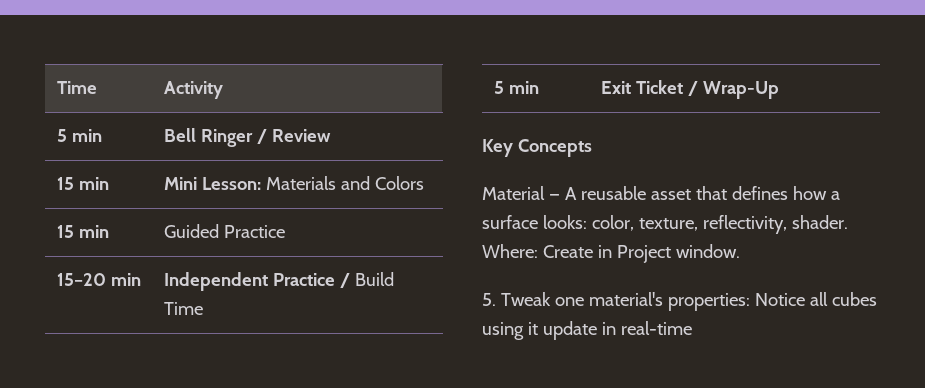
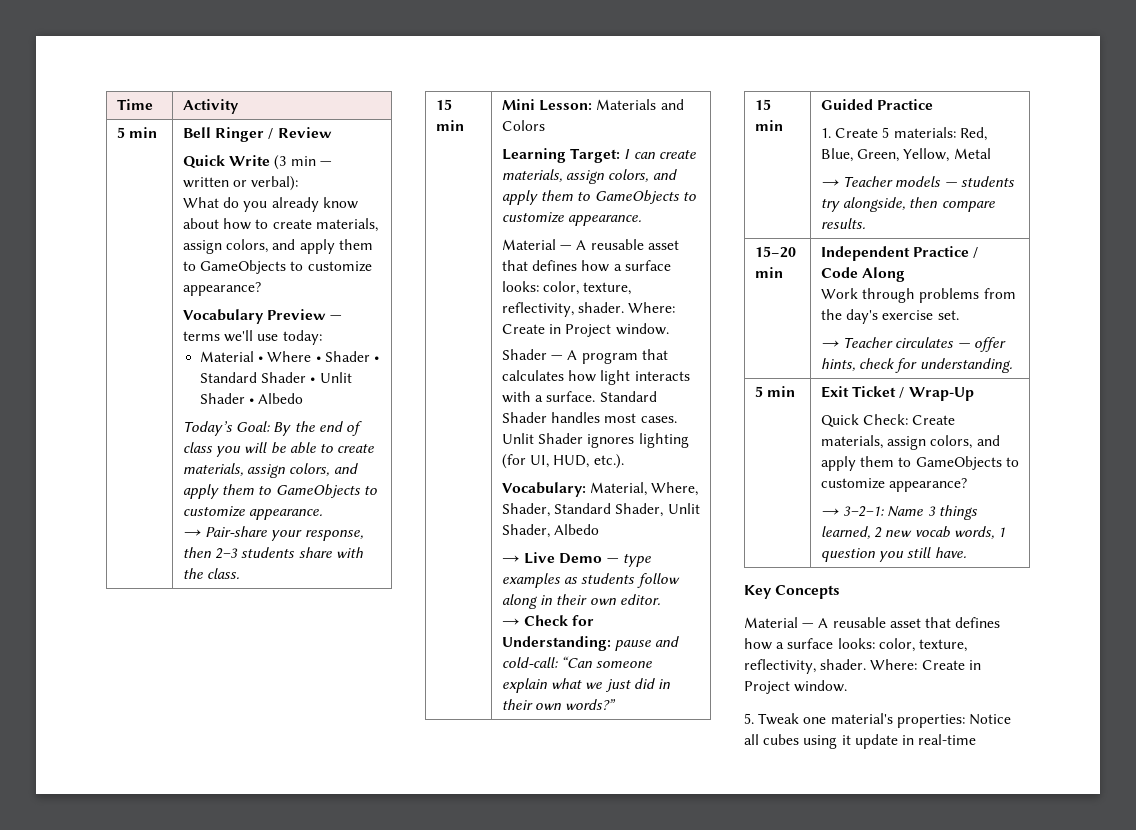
+ Quick Write (3 min — written or verbal):
+ What do you already know about how to create materials, assign colors, and apply them to GameObjects to customize appearance?
+ Vocabulary Preview — terms we'll use today:
+ Material • Where • Shader • Standard Shader • Unlit Shader • Albedo
+ Today’s Goal: By the end of class you will be able to create materials, assign colors, and apply them to GameObjects to customize appearance.
+ → Pair-share your response, then 2–3 students share with the class.
+ Learning Target: I can create materials, assign colors, and apply them to GameObjects to customize appearance.
+ Material — A reusable asset that defines how a surface looks: color, texture, reflectivity, shader. Where: Create in Project window.
+ Shader — A program that calculates how light interacts with a surface. Standard Shader handles most cases. Unlit Shader ignores lighting (for UI, HUD, etc.).
+ Vocabulary: Material, Where, Shader, Standard Shader, Unlit Shader, Albedo
+ → Live Demo — type examples as students follow along in their own editor.
+ → Check for Understanding: pause and cold-call: “Can someone explain what we just did in their own words?”
  15 min | Guided Practice
+ 1. Create 5 materials: Red, Blue, Green, Yellow, Metal
+ → Teacher models — students try alongside, then compare results.
- 15–20 min | Independent Practice / Build Time
+ 15–20 min | Independent Practice / Code Along
+ Work through problems from the day's exercise set.
+ → Teacher circulates — offer hints, check for understanding.
  5 min | Exit Ticket / Wrap-Up
+ Quick Check: Create materials, assign colors, and apply them to GameObjects to customize appearance?
+ → 3–2–1: Name 3 things learned, 2 new vocab words, 1 question you still have.

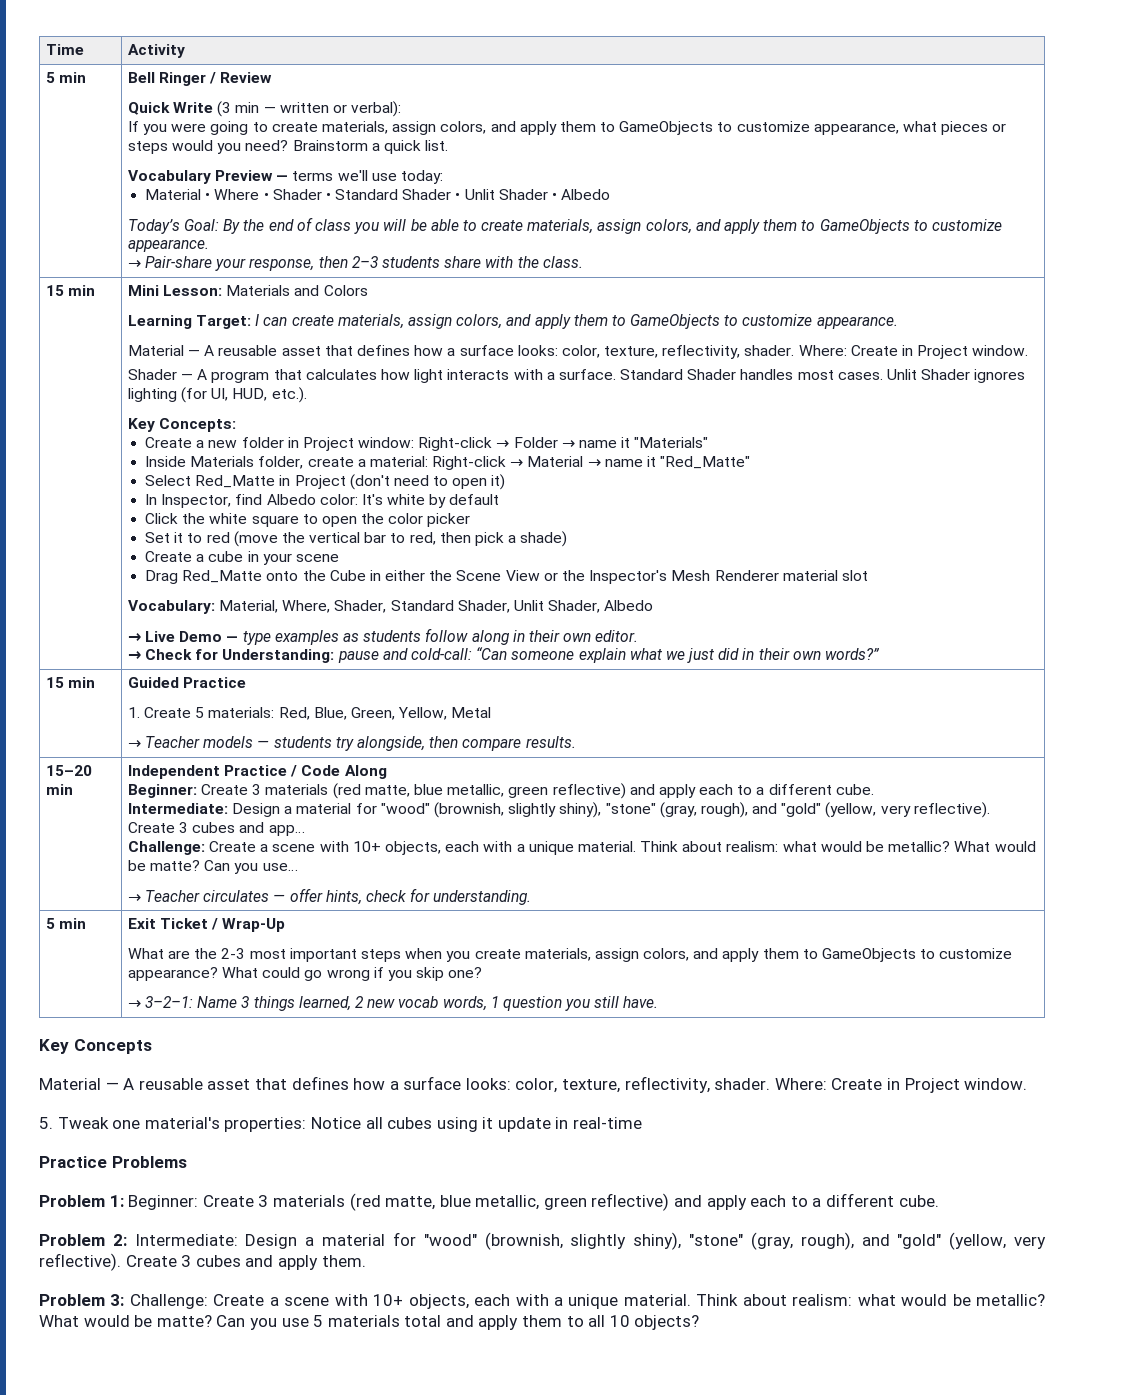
- What do you already know about how to create materials, assign colors, and apply them to GameObjects to customize appearance?
+ If you were going to create materials, assign colors, and apply them to GameObjects to customize appearance, what pieces or steps would you need? Brainstorm a quick list.
+ Key Concepts:
+ Create a new folder in Project window: Right-click → Folder → name it "Materials"
+ Inside Materials folder, create a material: Right-click → Material → name it "Red_Matte"
+ Select Red_Matte in Project (don't need to open it)
+ In Inspector, find Albedo color: It's white by default
+ Click the white square to open the color picker
+ Set it to red (move the vertical bar to red, then pick a shade)
+ Create a cube in your scene
+ Drag Red_Matte onto the Cube in either the Scene View or the Inspector's Mesh Renderer material slot
  Independent Practice / Code Along
- Work through problems from the day's exercise set.
+ Beginner: Create 3 materials (red matte, blue metallic, green reflective) and apply each to a different cube.
+ Intermediate: Design a material for "wood" (brownish, slightly shiny), "stone" (gray, rough), and "gold" (yellow, very reflective). Create 3 cubes and app…
+ Challenge: Create a scene with 10+ objects, each with a unique material. Think about realism: what would be metallic? What would be matte? Can you use…
- Quick Check: Create materials, assign colors, and apply them to GameObjects to customize appearance?
+ What are the 2-3 most important steps when you create materials, assign colors, and apply them to GameObjects to customize appearance? What could go wrong if you skip one?
+ Practice Problems
+ Problem 1: Beginner: Create 3 materials (red matte, blue metallic, green reflective) and apply each to a different cube.
+ Problem 2: Intermediate: Design a material for "wood" (brownish, slightly shiny), "stone" (gray, rough), and "gold" (yellow, very reflective). Create 3 cubes and apply them.
+ Problem 3: Challenge: Create a scene with 10+ objects, each with a unique material. Think about realism: what would be metallic? What would be matte? Can you use 5 materials total and apply them to all 10 objects?

